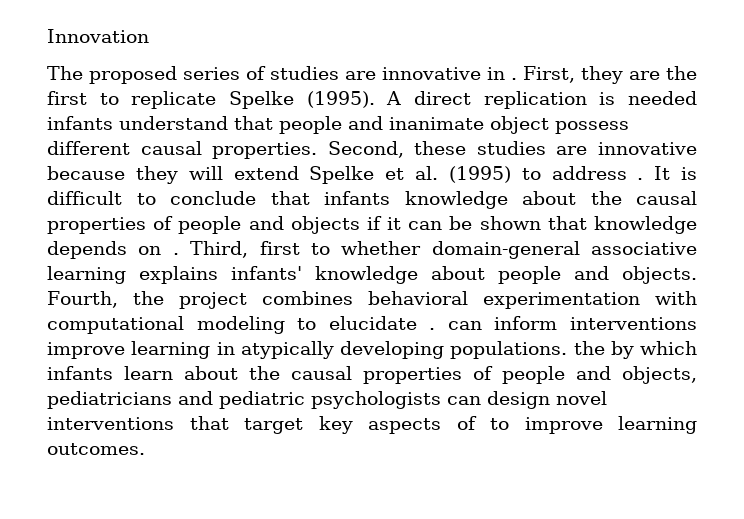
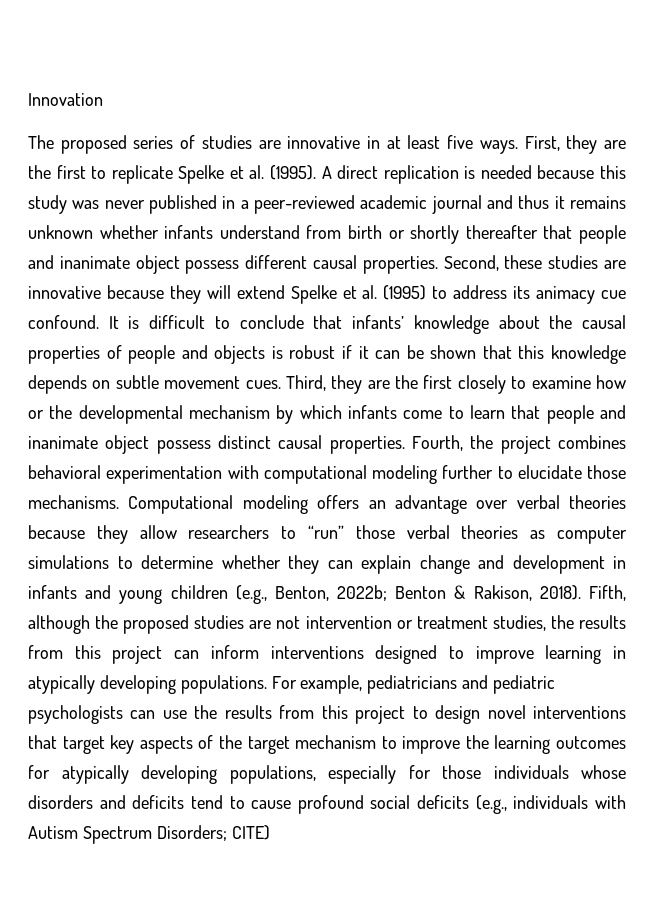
- The proposed series of studies are innovative in .
+ The proposed series of studies are innovative in at least five ways.
- First, they are the first to replicate Spelke (1995).
+ First, they are the first to replicate Spelke et al. (1995).
- A direct replication is needed infants understand that people and inanimate object possess different causal properties.
+ A direct replication is needed because this study was never published in a peer-reviewed academic journal and thus it remains unknown whether infants understand from birth or shortly thereafter that people and inanimate object possess different causal properties.
- Second, these studies are innovative because they will extend Spelke et al. (1995) to address .
+ Second, these studies are innovative because they will extend Spelke et al. (1995) to address its animacy cue confound.
- It is difficult to conclude that infants knowledge about the causal properties of people and objects if it can be shown that knowledge depends on . Third, first to whether domain-general associative learning explains infants' knowledge about people and objects.
+ It is difficult to conclude that infants’ knowledge about the causal properties of people and objects is robust if it can be shown that this knowledge depends on subtle movement cues. Third, they are the first closely to examine how or the developmental mechanism by which infants come to learn that people and inanimate object possess distinct causal properties.
- Fourth, the project combines behavioral experimentation with computational modeling to elucidate . can inform interventions improve learning in atypically developing populations. the by which infants learn about the causal properties of people and objects, pediatricians and pediatric psychologists can design novel interventions that target key aspects of to improve learning outcomes.
+ Fourth, the project combines behavioral experimentation with computational modeling further to elucidate those mechanisms. Computational modeling offers an advantage over verbal theories because they allow researchers to “run” those verbal theories as computer simulations to determine whether they can explain change and development in infants and young children (e.g., Benton, 2022b; Benton & Rakison, 2018). Fifth, although the proposed studies are not intervention or treatment studies, the results from this project can inform interventions designed to improve learning in atypically developing populations. For example, pediatricians and pediatric psychologists can use the results from this project to design novel interventions that target key aspects of the target mechanism to improve the learning outcomes for atypically developing populations, especially for those individuals whose disorders and deficits tend to cause profound social deficits (e.g., individuals with Autism Spectrum Disorders; CITE)

